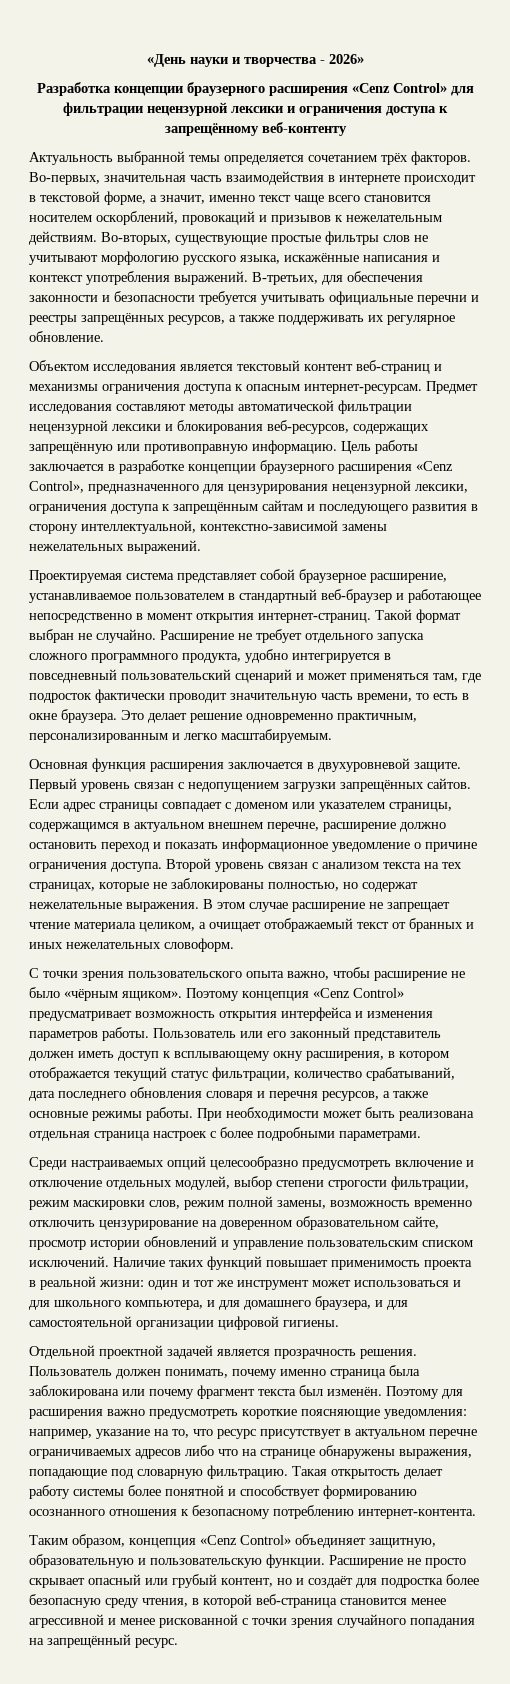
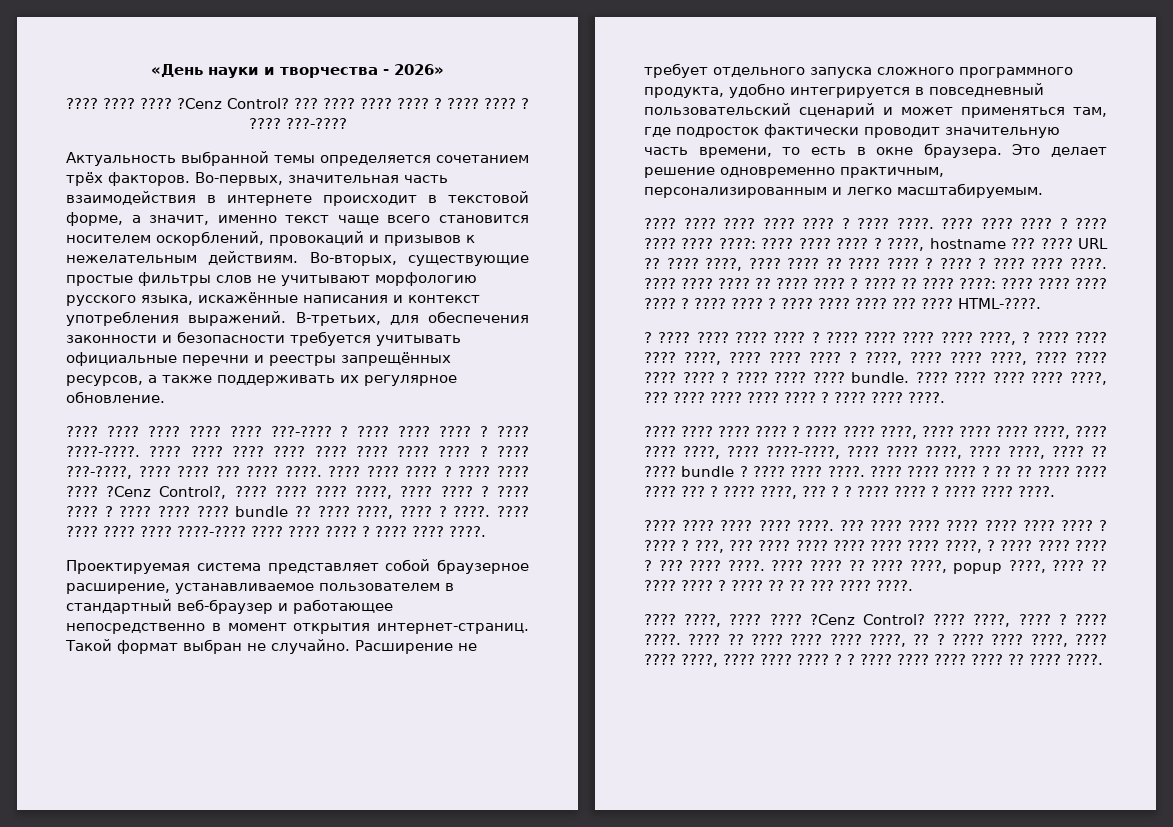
- Разработка концепции браузерного расширения «Cenz Control» для фильтрации нецензурной лексики и ограничения доступа к запрещённому веб-контенту
+ ???? ???? ???? ?Cenz Control? ??? ???? ???? ???? ? ???? ???? ? ???? ???-????
- Объектом исследования является текстовый контент веб-страниц и механизмы ограничения доступа к опасным интернет-ресурсам. Предмет исследования составляют методы автоматической фильтрации нецензурной лексики и блокирования веб-ресурсов, содержащих запрещённую или противоправную информацию. Цель работы заключается в разработке концепции браузерного расширения «Cenz Control», предназначенного для цензурирования нецензурной лексики, ограничения доступа к запрещённым сайтам и последующего развития в сторону интеллектуальной, контекстно-зависимой замены нежелательных выражений.
+ ???? ???? ???? ???? ???? ???-???? ? ???? ???? ???? ? ???? ????-????. ???? ???? ???? ???? ???? ???? ???? ???? ? ???? ???-????, ???? ???? ??? ???? ????. ???? ???? ???? ? ???? ???? ???? ?Cenz Control?, ???? ???? ???? ????, ???? ???? ? ???? ???? ? ???? ???? ???? bundle ?? ???? ????, ???? ? ????. ???? ???? ???? ???? ????-???? ???? ???? ???? ? ???? ???? ????.
- Основная функция расширения заключается в двухуровневой защите. Первый уровень связан с недопущением загрузки запрещённых сайтов. Если адрес страницы совпадает с доменом или указателем страницы, содержащимся в актуальном внешнем перечне, расширение должно остановить переход и показать информационное уведомление о причине ограничения доступа. Второй уровень связан с анализом текста на тех страницах, которые не заблокированы полностью, но содержат нежелательные выражения. В этом случае расширение не запрещает чтение материала целиком, а очищает отображаемый текст от бранных и иных нежелательных словоформ.
- С точки зрения пользовательского опыта важно, чтобы расширение не было «чёрным ящиком». Поэтому концепция «Cenz Control» предусматривает возможность открытия интерфейса и изменения параметров работы. Пользователь или его законный представитель должен иметь доступ к всплывающему окну расширения, в котором отображается текущий статус фильтрации, количество срабатываний, дата последнего обновления словаря и перечня ресурсов, а также основные режимы работы. При необходимости может быть реализована отдельная страница настроек с более подробными параметрами.
- Среди настраиваемых опций целесообразно предусмотреть включение и отключение отдельных модулей, выбор степени строгости фильтрации, режим маскировки слов, режим полной замены, возможность временно отключить цензурирование на доверенном образовательном сайте, просмотр истории обновлений и управление пользовательским списком исключений. Наличие таких функций повышает применимость проекта в реальной жизни: один и тот же инструмент может использоваться и для школьного компьютера, и для домашнего браузера, и для самостоятельной организации цифровой гигиены.
- Отдельной проектной задачей является прозрачность решения. Пользователь должен понимать, почему именно страница была заблокирована или почему фрагмент текста был изменён. Поэтому для расширения важно предусмотреть короткие поясняющие уведомления: например, указание на то, что ресурс присутствует в актуальном перечне ограничиваемых адресов либо что на странице обнаружены выражения, попадающие под словарную фильтрацию. Такая открытость делает работу системы более понятной и способствует формированию осознанного отношения к безопасному потреблению интернет-контента.
- Таким образом, концепция «Cenz Control» объединяет защитную, образовательную и пользовательскую функции. Расширение не просто скрывает опасный или грубый контент, но и создаёт для подростка более безопасную среду чтения, в которой веб-страница становится менее агрессивной и менее рискованной с точки зрения случайного попадания на запрещённый ресурс.
+ ???? ???? ???? ???? ???? ? ???? ????. ???? ???? ???? ? ???? ???? ???? ????: ???? ???? ???? ? ????, hostname ??? ???? URL ?? ???? ????, ???? ???? ?? ???? ???? ? ???? ? ???? ???? ????. ???? ???? ???? ?? ???? ???? ? ???? ?? ???? ????: ???? ???? ???? ???? ? ???? ???? ? ???? ???? ???? ??? ???? HTML-????.
+ ? ???? ???? ???? ???? ? ???? ???? ???? ???? ????, ? ???? ???? ???? ????, ???? ???? ???? ? ????, ???? ???? ????, ???? ???? ???? ???? ? ???? ???? ???? bundle. ???? ???? ???? ???? ????, ??? ???? ???? ???? ???? ? ???? ???? ????.
+ ???? ???? ???? ???? ? ???? ???? ????, ???? ???? ???? ????, ???? ???? ????, ???? ????-????, ???? ???? ????, ???? ????, ???? ?? ???? bundle ? ???? ???? ????. ???? ???? ???? ? ?? ?? ???? ???? ???? ??? ? ???? ????, ??? ? ? ???? ???? ? ???? ???? ????.
+ ???? ???? ???? ???? ????. ??? ???? ???? ???? ???? ???? ???? ? ???? ? ???, ??? ???? ???? ???? ???? ???? ????, ? ???? ???? ???? ? ??? ???? ????. ???? ???? ?? ???? ????, popup ????, ???? ?? ???? ???? ? ???? ?? ?? ??? ???? ????.
+ ???? ????, ???? ???? ?Cenz Control? ???? ????, ???? ? ???? ????. ???? ?? ???? ???? ???? ????, ?? ? ???? ???? ????, ???? ???? ????, ???? ???? ???? ? ? ???? ???? ???? ???? ?? ???? ????.

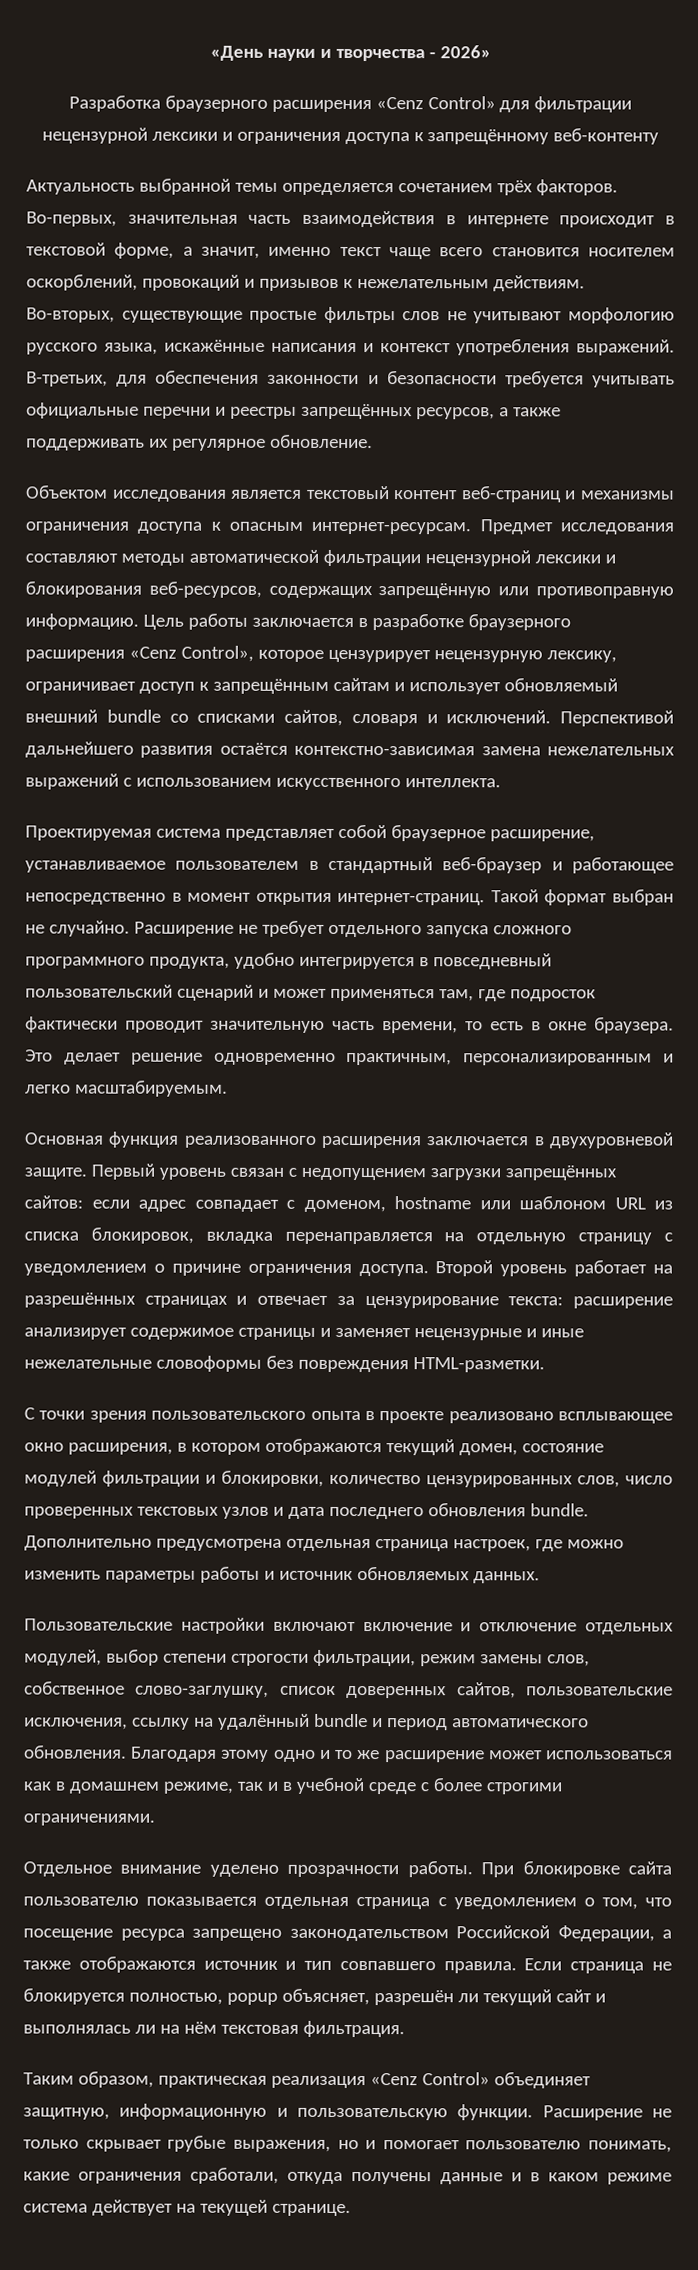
- ???? ???? ???? ?Cenz Control? ??? ???? ???? ???? ? ???? ???? ? ???? ???-????
+ Разработка браузерного расширения «Cenz Control» для фильтрации нецензурной лексики и ограничения доступа к запрещённому веб-контенту
- ???? ???? ???? ???? ???? ???-???? ? ???? ???? ???? ? ???? ????-????. ???? ???? ???? ???? ???? ???? ???? ???? ? ???? ???-????, ???? ???? ??? ???? ????. ???? ???? ???? ? ???? ???? ???? ?Cenz Control?, ???? ???? ???? ????, ???? ???? ? ???? ???? ? ???? ???? ???? bundle ?? ???? ????, ???? ? ????. ???? ???? ???? ???? ????-???? ???? ???? ???? ? ???? ???? ????.
+ Объектом исследования является текстовый контент веб-страниц и механизмы ограничения доступа к опасным интернет-ресурсам. Предмет исследования составляют методы автоматической фильтрации нецензурной лексики и блокирования веб-ресурсов, содержащих запрещённую или противоправную информацию. Цель работы заключается в разработке браузерного расширения «Cenz Control», которое цензурирует нецензурную лексику, ограничивает доступ к запрещённым сайтам и использует обновляемый внешний bundle со списками сайтов, словаря и исключений. Перспективой дальнейшего развития остаётся контекстно-зависимая замена нежелательных выражений с использованием искусственного интеллекта.
- ???? ???? ???? ???? ???? ? ???? ????. ???? ???? ???? ? ???? ???? ???? ????: ???? ???? ???? ? ????, hostname ??? ???? URL ?? ???? ????, ???? ???? ?? ???? ???? ? ???? ? ???? ???? ????. ???? ???? ???? ?? ???? ???? ? ???? ?? ???? ????: ???? ???? ???? ???? ? ???? ???? ? ???? ???? ???? ??? ???? HTML-????.
- ? ???? ???? ???? ???? ? ???? ???? ???? ???? ????, ? ???? ???? ???? ????, ???? ???? ???? ? ????, ???? ???? ????, ???? ???? ???? ???? ? ???? ???? ???? bundle. ???? ???? ???? ???? ????, ??? ???? ???? ???? ???? ? ???? ???? ????.
- ???? ???? ???? ???? ? ???? ???? ????, ???? ???? ???? ????, ???? ???? ????, ???? ????-????, ???? ???? ????, ???? ????, ???? ?? ???? bundle ? ???? ???? ????. ???? ???? ???? ? ?? ?? ???? ???? ???? ??? ? ???? ????, ??? ? ? ???? ???? ? ???? ???? ????.
- ???? ???? ???? ???? ????. ??? ???? ???? ???? ???? ???? ???? ? ???? ? ???, ??? ???? ???? ???? ???? ???? ????, ? ???? ???? ???? ? ??? ???? ????. ???? ???? ?? ???? ????, popup ????, ???? ?? ???? ???? ? ???? ?? ?? ??? ???? ????.
- ???? ????, ???? ???? ?Cenz Control? ???? ????, ???? ? ???? ????. ???? ?? ???? ???? ???? ????, ?? ? ???? ???? ????, ???? ???? ????, ???? ???? ???? ? ? ???? ???? ???? ???? ?? ???? ????.
+ Основная функция реализованного расширения заключается в двухуровневой защите. Первый уровень связан с недопущением загрузки запрещённых сайтов: если адрес совпадает с доменом, hostname или шаблоном URL из списка блокировок, вкладка перенаправляется на отдельную страницу с уведомлением о причине ограничения доступа. Второй уровень работает на разрешённых страницах и отвечает за цензурирование текста: расширение анализирует содержимое страницы и заменяет нецензурные и иные нежелательные словоформы без повреждения HTML-разметки.
+ С точки зрения пользовательского опыта в проекте реализовано всплывающее окно расширения, в котором отображаются текущий домен, состояние модулей фильтрации и блокировки, количество цензурированных слов, число проверенных текстовых узлов и дата последнего обновления bundle. Дополнительно предусмотрена отдельная страница настроек, где можно изменить параметры работы и источник обновляемых данных.
+ Пользовательские настройки включают включение и отключение отдельных модулей, выбор степени строгости фильтрации, режим замены слов, собственное слово-заглушку, список доверенных сайтов, пользовательские исключения, ссылку на удалённый bundle и период автоматического обновления. Благодаря этому одно и то же расширение может использоваться как в домашнем режиме, так и в учебной среде с более строгими ограничениями.
+ Отдельное внимание уделено прозрачности работы. При блокировке сайта пользователю показывается отдельная страница с уведомлением о том, что посещение ресурса запрещено законодательством Российской Федерации, а также отображаются источник и тип совпавшего правила. Если страница не блокируется полностью, popup объясняет, разрешён ли текущий сайт и выполнялась ли на нём текстовая фильтрация.
+ Таким образом, практическая реализация «Cenz Control» объединяет защитную, информационную и пользовательскую функции. Расширение не только скрывает грубые выражения, но и помогает пользователю понимать, какие ограничения сработали, откуда получены данные и в каком режиме система действует на текущей странице.

